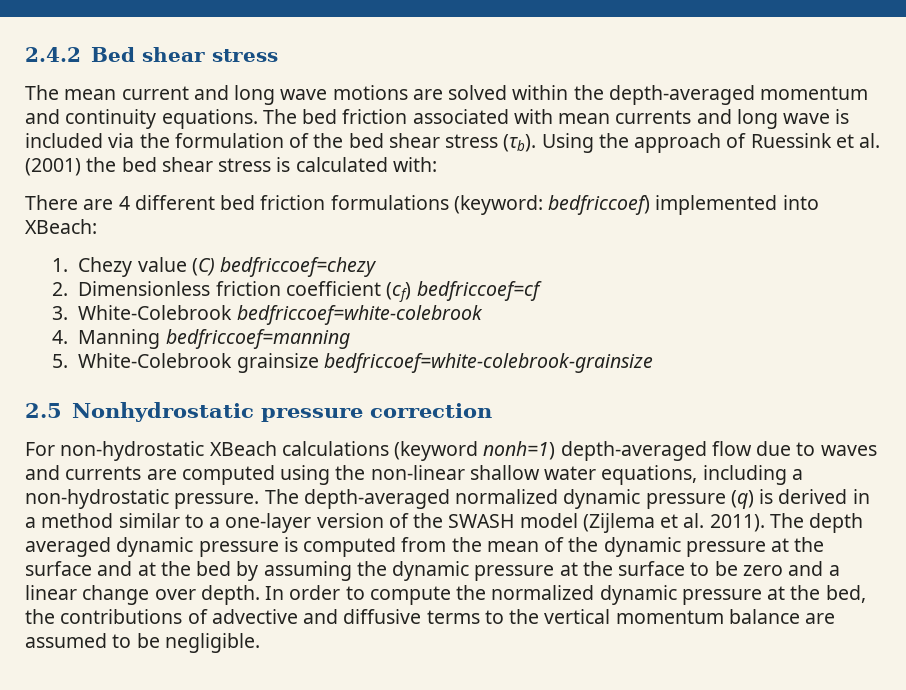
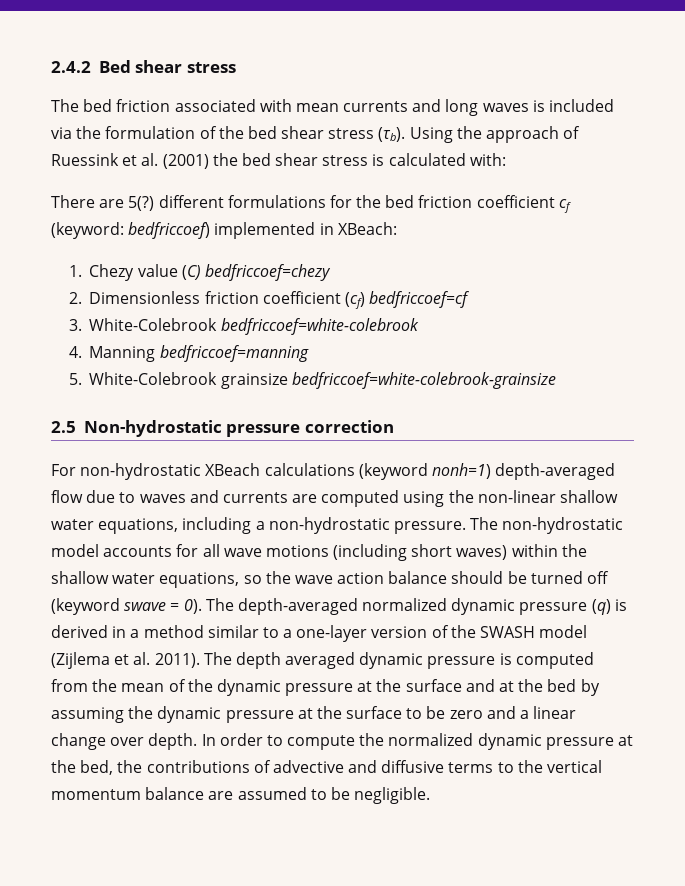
- The mean current and long wave motions are solved within the depth-averaged momentum and continuity equations. The bed friction associated with mean currents and long wave is included via the formulation of the bed shear stress (τb).
+ The bed friction associated with mean currents and long waves is included via the formulation of the bed shear stress (τb).
- There are 4 different bed friction formulations (keyword: bedfriccoef) implemented into XBeach:
+ There are 5(?) different formulations for the bed friction coefficient cf (keyword: bedfriccoef) implemented in XBeach:
- 2.5 Nonhydrostatic pressure correction
+ 2.5 Non-hydrostatic pressure correction
- The depth-averaged normalized dynamic pressure (q) is derived in a method similar to a one-layer version of the SWASH model (Zijlema et al. 2011).
+ The non-hydrostatic model accounts for all wave motions (including short waves) within the shallow water equations, so the wave action balance should be turned off (keyword swave = 0). The depth-averaged normalized dynamic pressure (q) is derived in a method similar to a one-layer version of the SWASH model (Zijlema et al. 2011).

